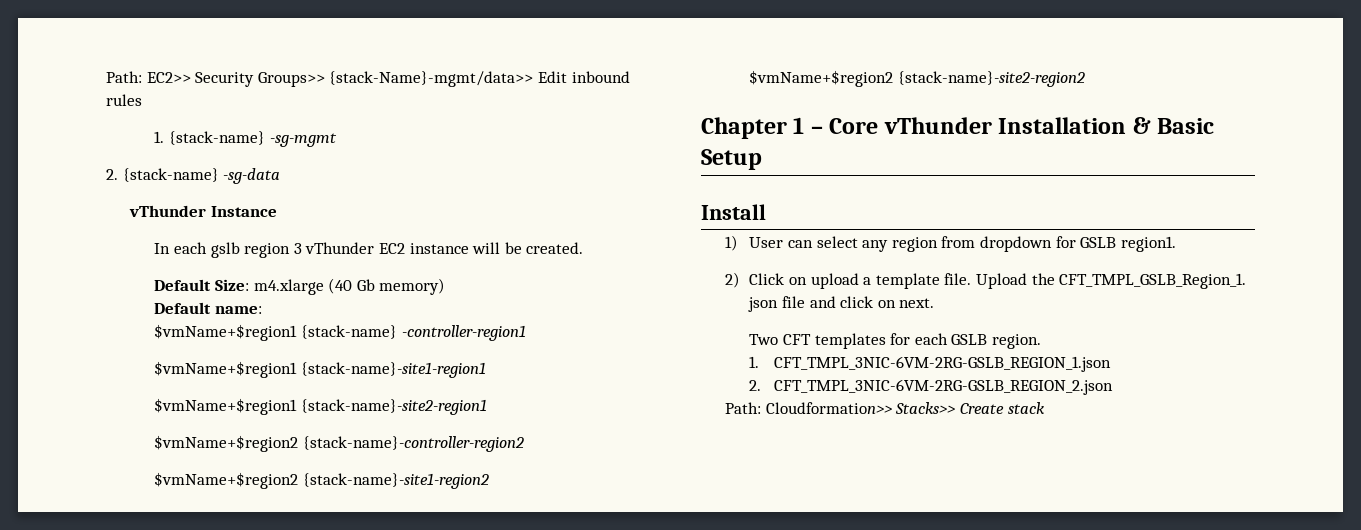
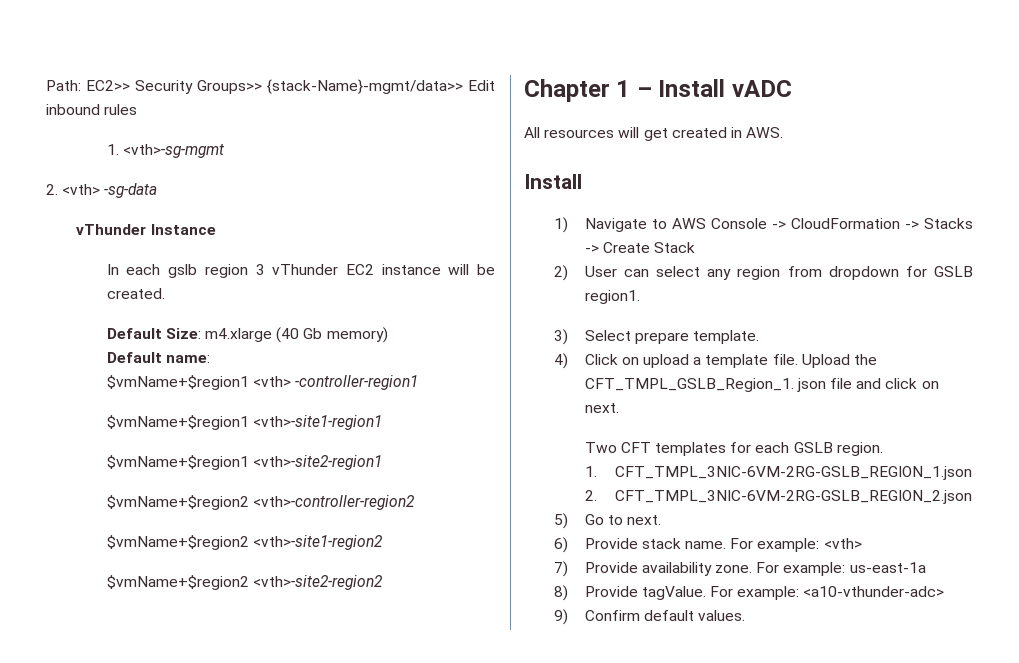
- 1. {stack-name} -sg-mgmt
- 2. {stack-name} -sg-data
+ 1. <vth>-sg-mgmt
+ 2. <vth> -sg-data
- $vmName+$region1 {stack-name} -controller-region1
+ $vmName+$region1 <vth> -controller-region1
- $vmName+$region1 {stack-name}-site1-region1
- $vmName+$region1 {stack-name}-site2-region1
- $vmName+$region2 {stack-name}-controller-region2
- $vmName+$region2 {stack-name}-site1-region2
- $vmName+$region2 {stack-name}-site2-region2
+ $vmName+$region1 <vth>-site1-region1
+ $vmName+$region1 <vth>-site2-region1
+ $vmName+$region2 <vth>-controller-region2
+ $vmName+$region2 <vth>-site1-region2
+ $vmName+$region2 <vth>-site2-region2
- Chapter 1 – Core vThunder Installation & Basic Setup
+ Chapter 1 – Install vADC
+ All resources will get created in AWS.
  Install
- 1) User can select any region from dropdown for GSLB region1.
+ 1) Navigate to AWS Console -> CloudFormation -> Stacks -> Create Stack
+ 2) User can select any region from dropdown for GSLB region1.
- 2) Click on upload a template file.
+ 3) Select prepare template.
+ 4) Click on upload a template file.
- Path: Cloudformation>> Stacks>> Create stack
+ 5) Go to next.
+ 6) Provide stack name. For example: <vth>
+ 7) Provide availability zone. For example: us-east-1a
+ 8) Provide tagValue. For example: <a10-vthunder-adc>
+ 9) Confirm default values.

